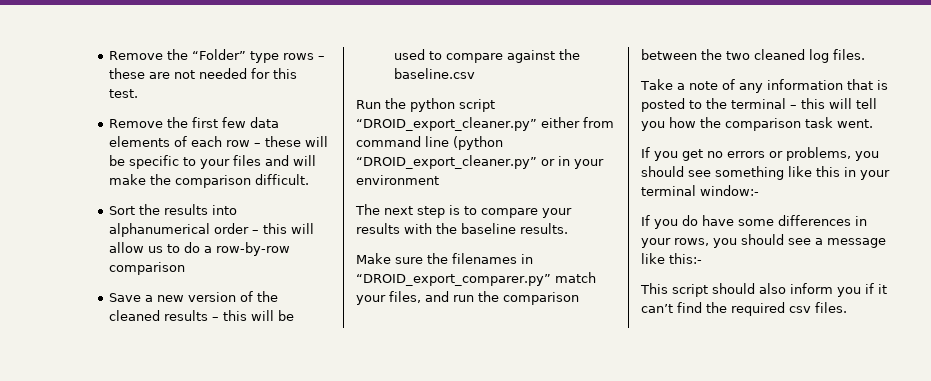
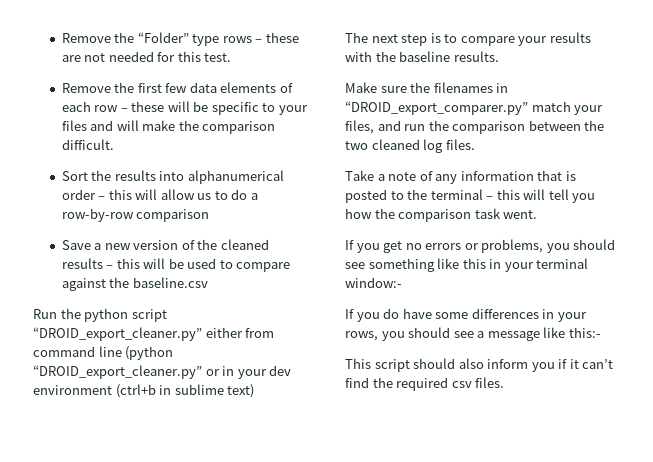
- Run the python script “DROID_export_cleaner.py” either from command line (python “DROID_export_cleaner.py” or in your environment
+ Run the python script “DROID_export_cleaner.py” either from command line (python “DROID_export_cleaner.py” or in your dev environment (ctrl+b in sublime text)

